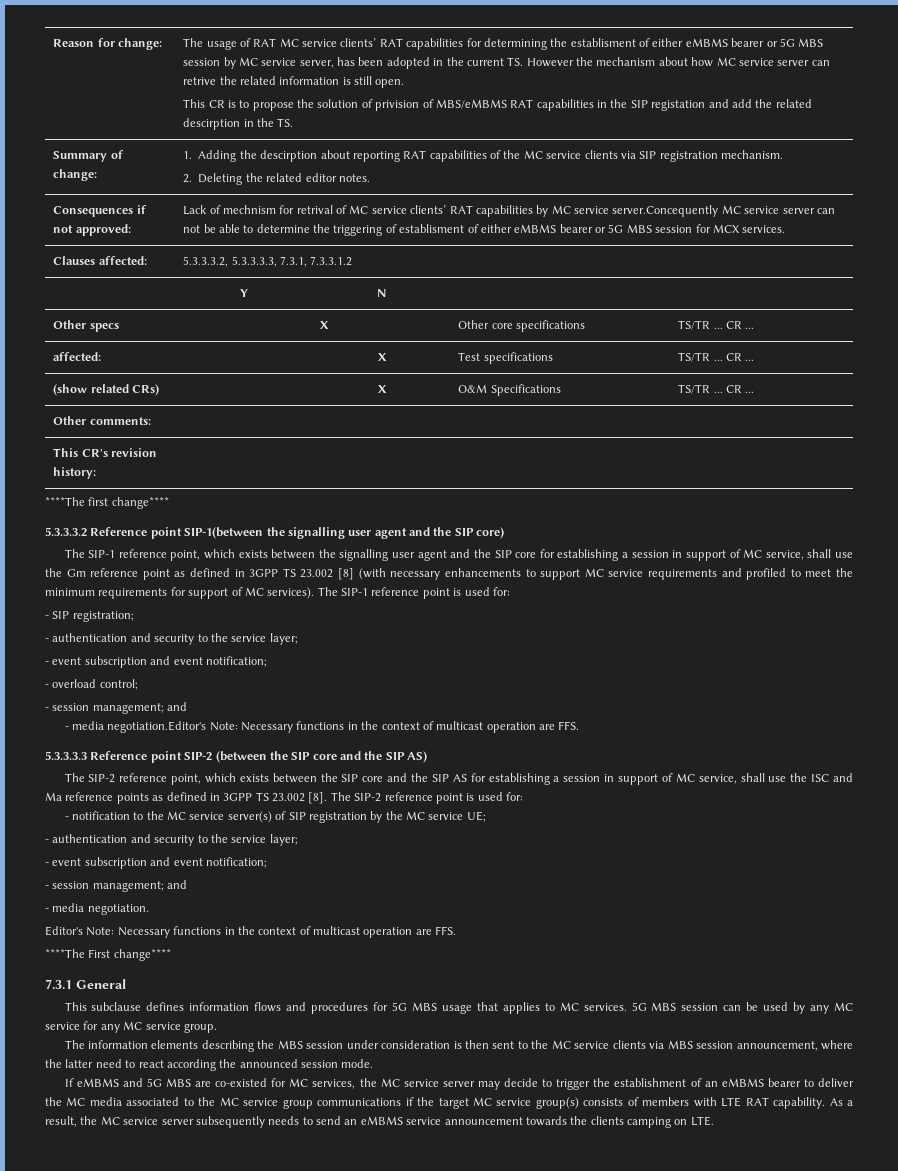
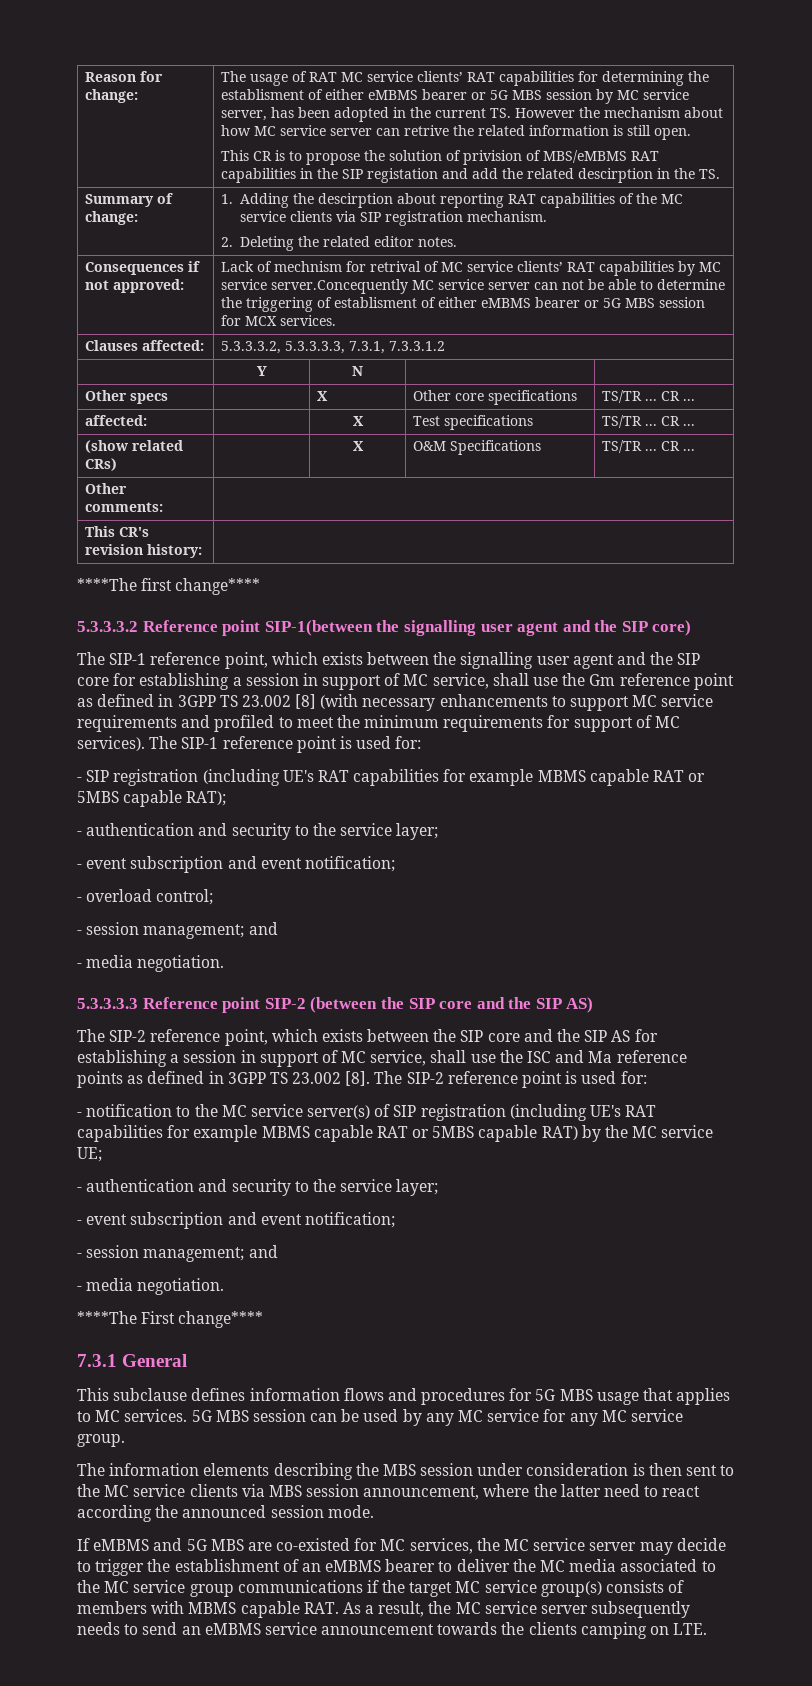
- - SIP registration;
+ - SIP registration (including UE's RAT capabilities for example MBMS capable RAT or 5MBS capable RAT);
  - overload control;
  - session management; and
- - media negotiation.Editor's Note: Necessary functions in the context of multicast operation are FFS.
+ - media negotiation.
- - notification to the MC service server(s) of SIP registration by the MC service UE;
+ - notification to the MC service server(s) of SIP registration (including UE's RAT capabilities for example MBMS capable RAT or 5MBS capable RAT) by the MC service UE;
- Editor's Note: Necessary functions in the context of multicast operation are FFS.
- If eMBMS and 5G MBS are co-existed for MC services, the MC service server may decide to trigger the establishment of an eMBMS bearer to deliver the MC media associated to the MC service group communications if the target MC service group(s) consists of members with LTE RAT capability. As a result, the MC service server subsequently needs to send an eMBMS service announcement towards the clients camping on LTE.
+ If eMBMS and 5G MBS are co-existed for MC services, the MC service server may decide to trigger the establishment of an eMBMS bearer to deliver the MC media associated to the MC service group communications if the target MC service group(s) consists of members with MBMS capable RAT. As a result, the MC service server subsequently needs to send an eMBMS service announcement towards the clients camping on LTE.

